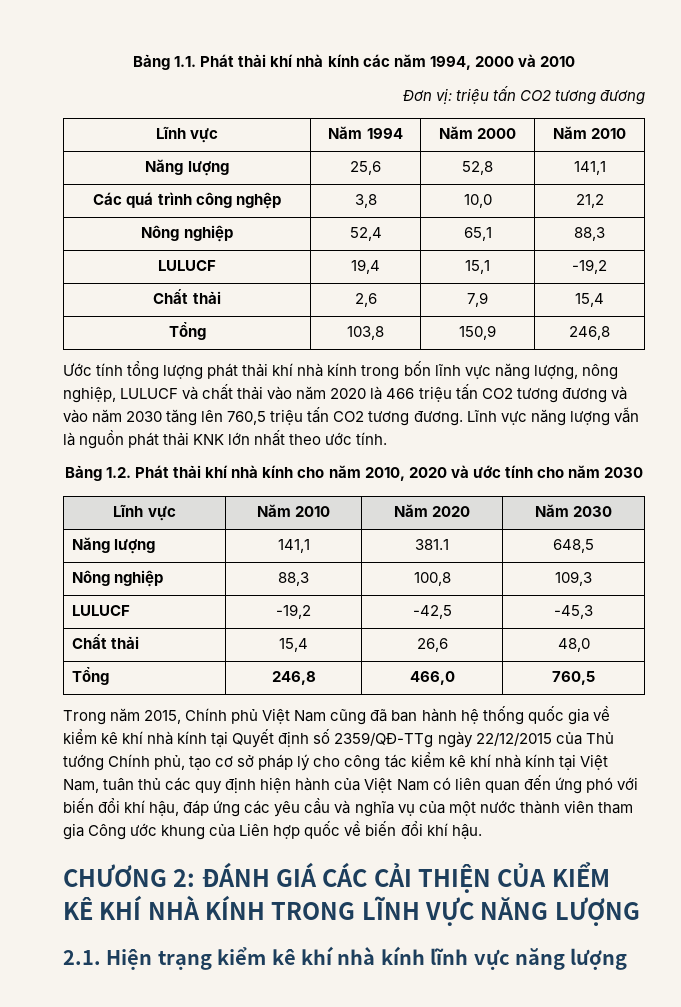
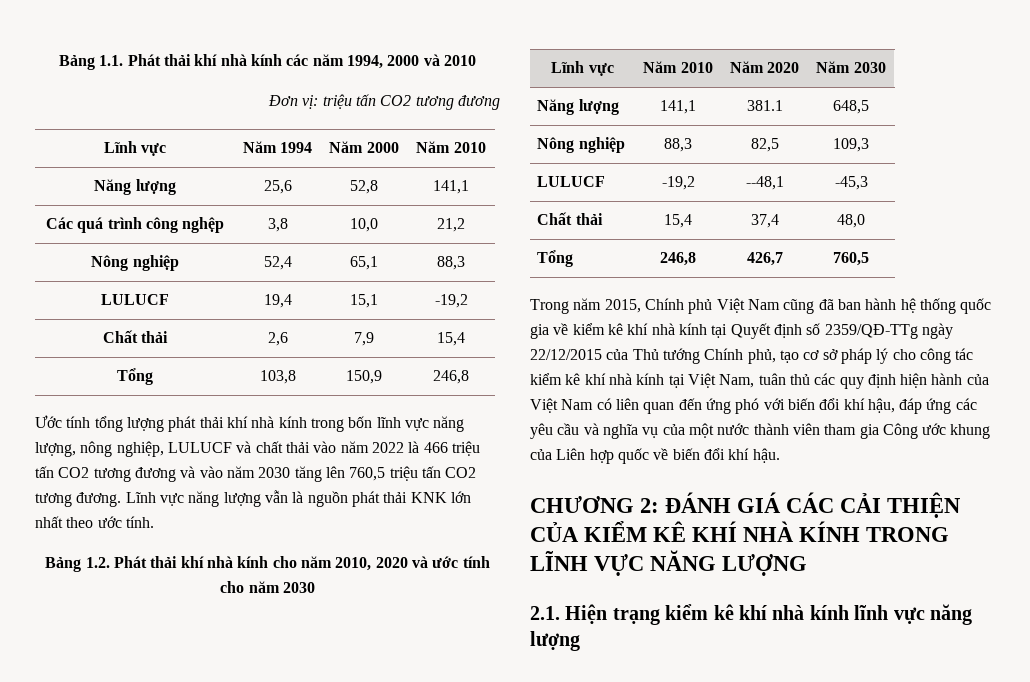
- Ước tính tổng lượng phát thải khí nhà kính trong bốn lĩnh vực năng lượng, nông nghiệp, LULUCF và chất thải vào năm 2020 là 466 triệu tấn CO2 tương đương và vào năm 2030 tăng lên 760,5 triệu tấn CO2 tương đương.
+ Ước tính tổng lượng phát thải khí nhà kính trong bốn lĩnh vực năng lượng, nông nghiệp, LULUCF và chất thải vào năm 2022 là 466 triệu tấn CO2 tương đương và vào năm 2030 tăng lên 760,5 triệu tấn CO2 tương đương.
- Nông nghiệp | 88,3 | 100,8 | 109,3
+ Nông nghiệp | 88,3 | 82,5 | 109,3
- LULUCF | -19,2 | -42,5 | -45,3
+ LULUCF | -19,2 | --48,1 | -45,3
- Chất thải | 15,4 | 26,6 | 48,0
+ Chất thải | 15,4 | 37,4 | 48,0
- Tổng | 246,8 | 466,0 | 760,5
+ Tổng | 246,8 | 426,7 | 760,5

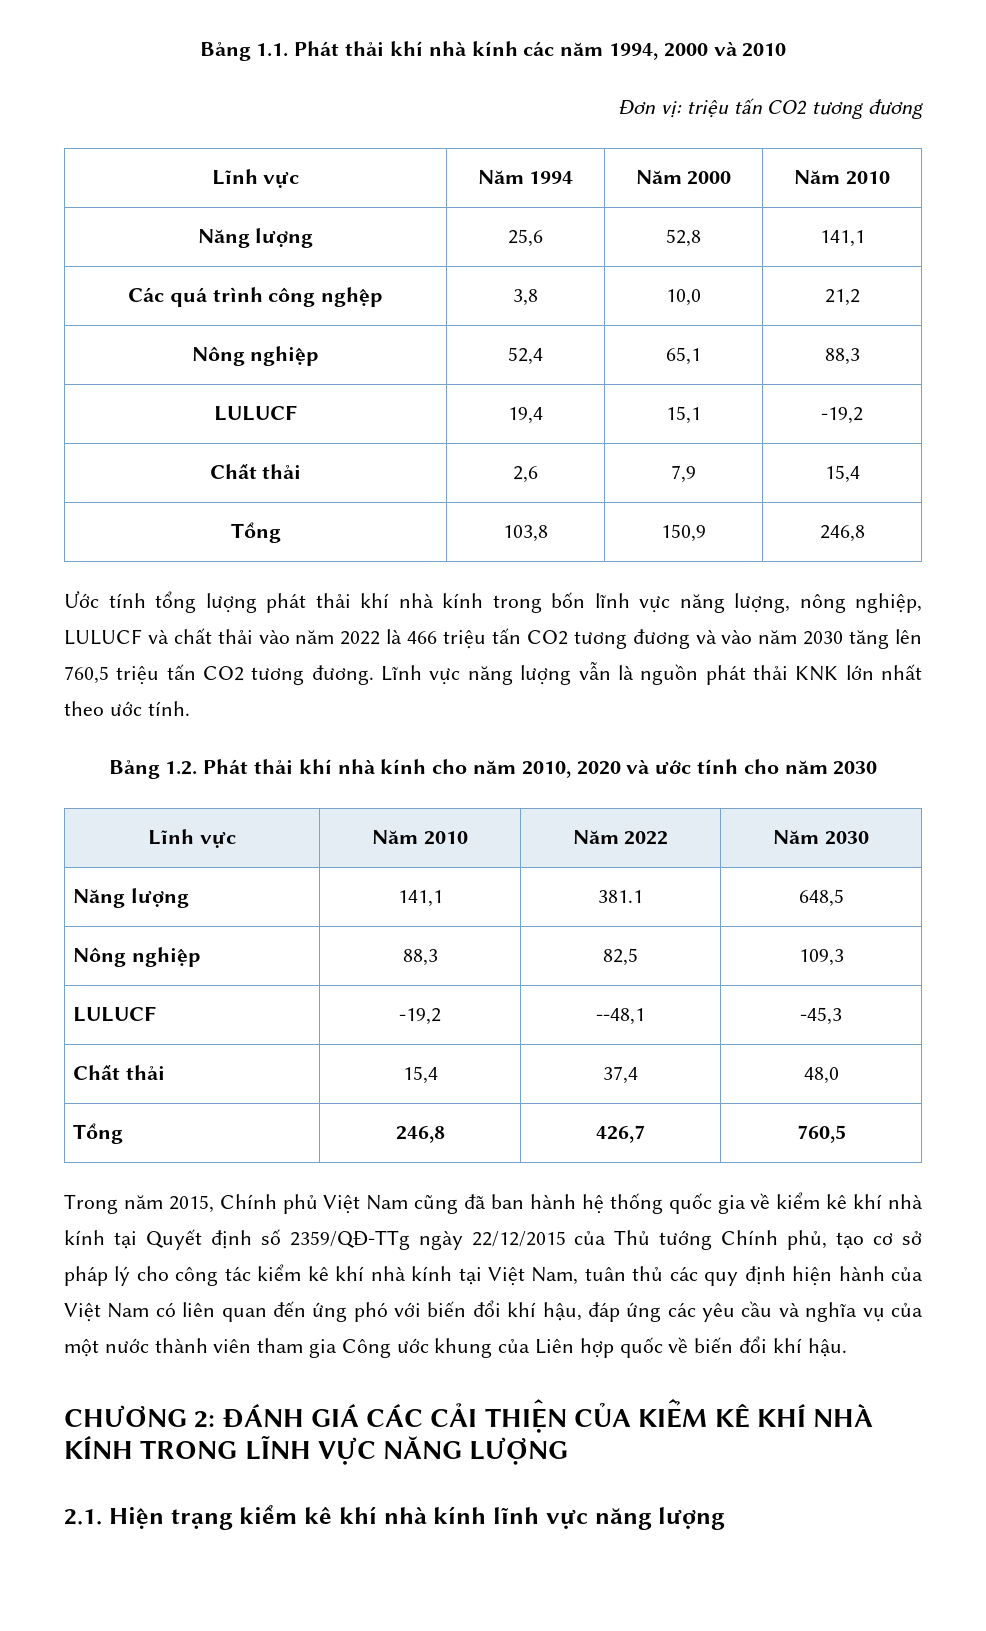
- Lĩnh vực | Năm 2010 | Năm 2020 | Năm 2030
+ Lĩnh vực | Năm 2010 | Năm 2022 | Năm 2030

